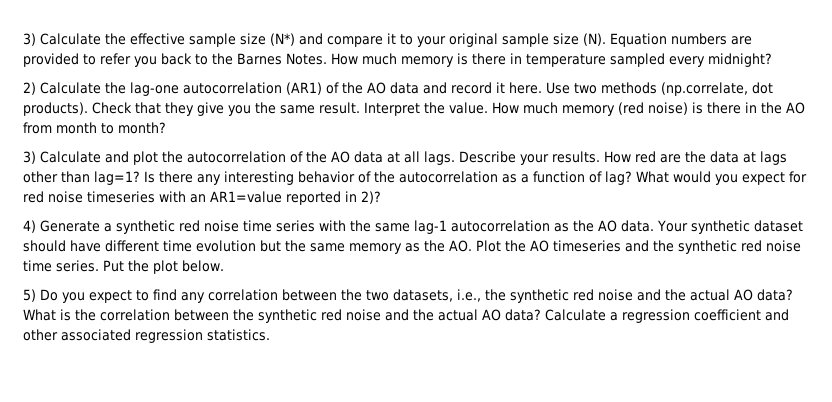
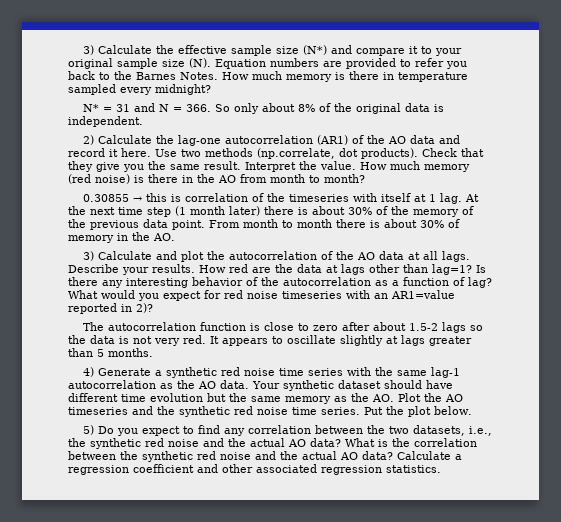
+ N* = 31 and N = 366. So only about 8% of the original data is independent.
+ 0.30855 → this is correlation of the timeseries with itself at 1 lag. At the next time step (1 month later) there is about 30% of the memory of the previous data point. From month to month there is about 30% of memory in the AO.
+ The autocorrelation function is close to zero after about 1.5-2 lags so the data is not very red. It appears to oscillate slightly at lags greater than 5 months.

